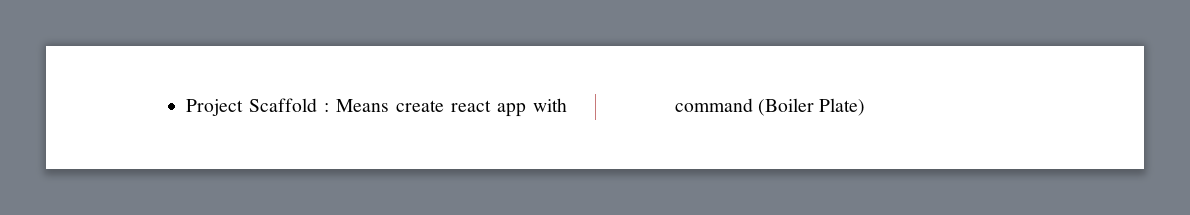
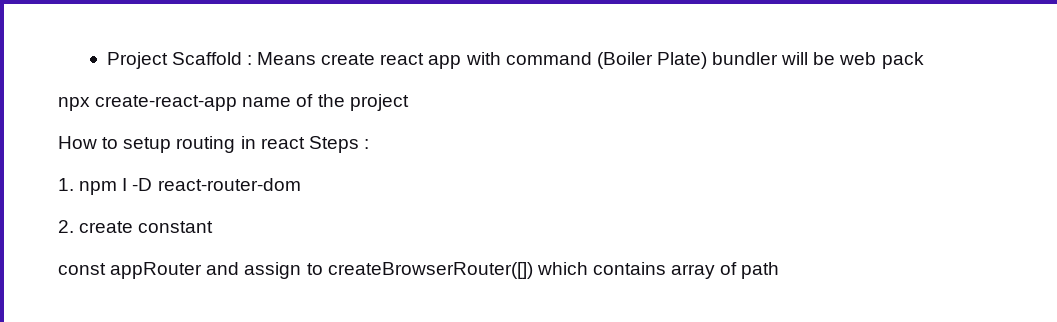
- Project Scaffold : Means create react app with command (Boiler Plate)
+ Project Scaffold : Means create react app with command (Boiler Plate) bundler will be web pack
+ npx create-react-app name of the project
+ How to setup routing in react Steps :
+ 1. npm I -D react-router-dom
+ 2. create constant
+ const appRouter and assign to createBrowserRouter([]) which contains array of path

